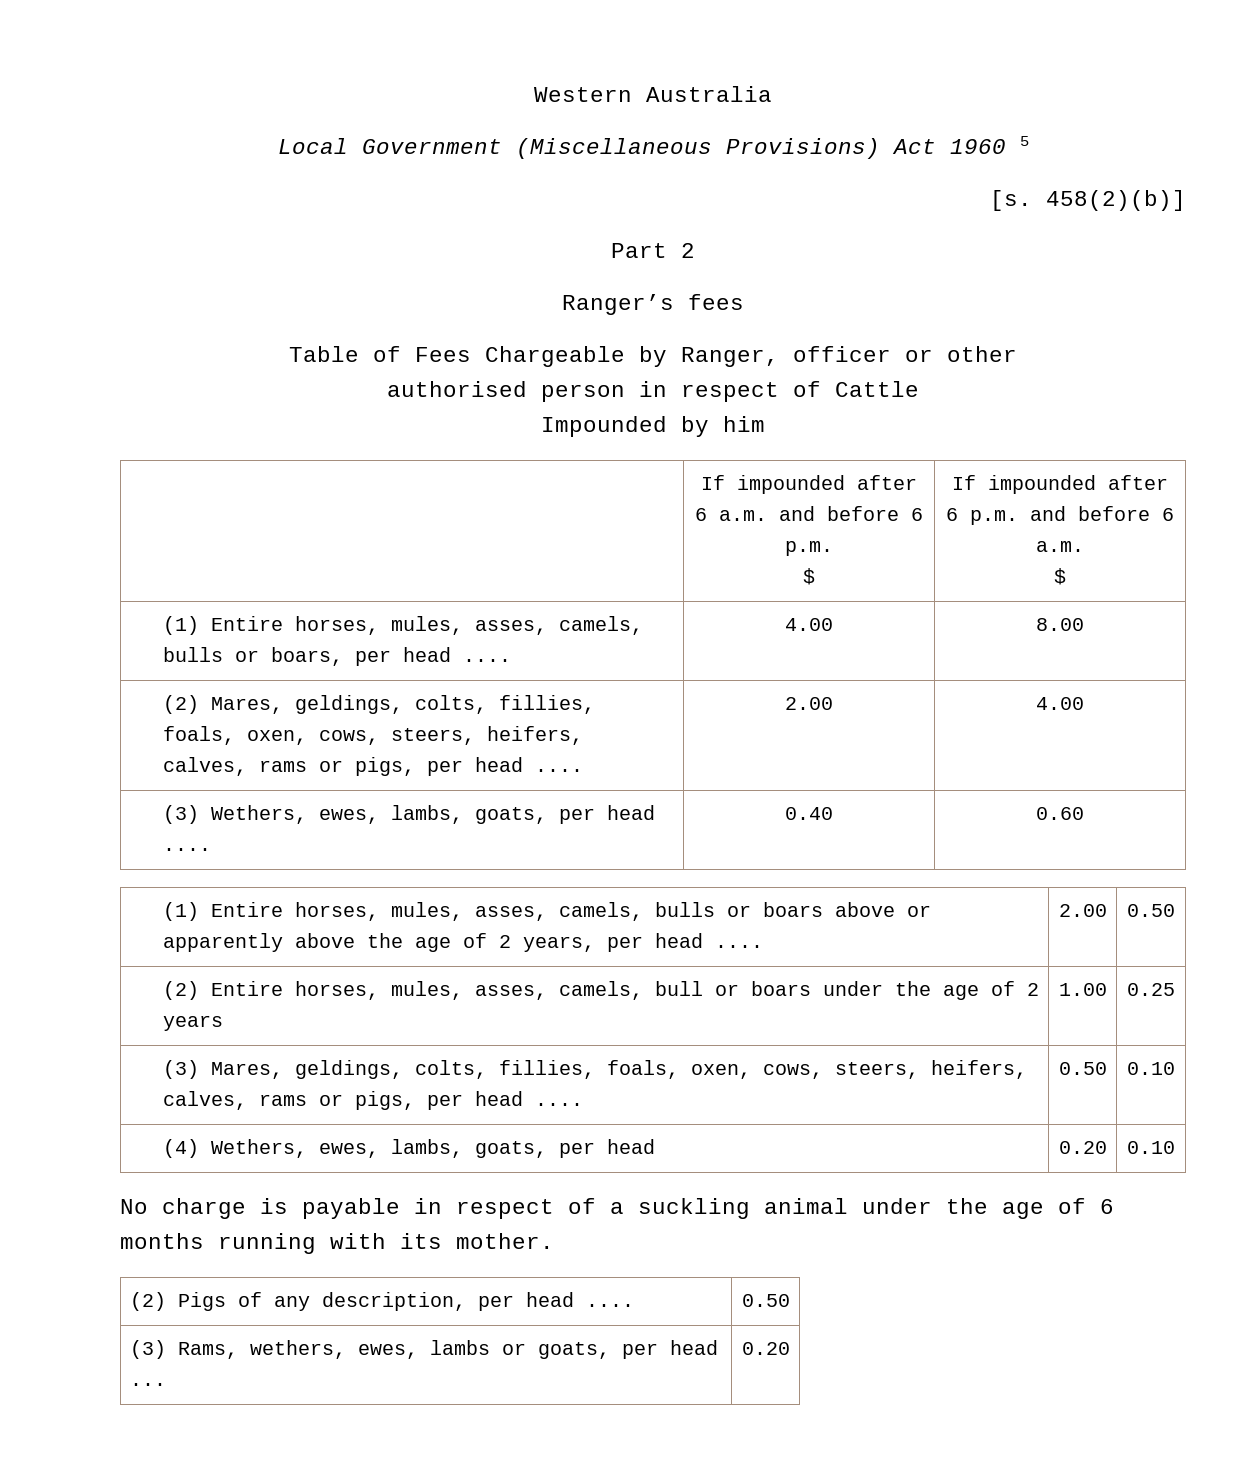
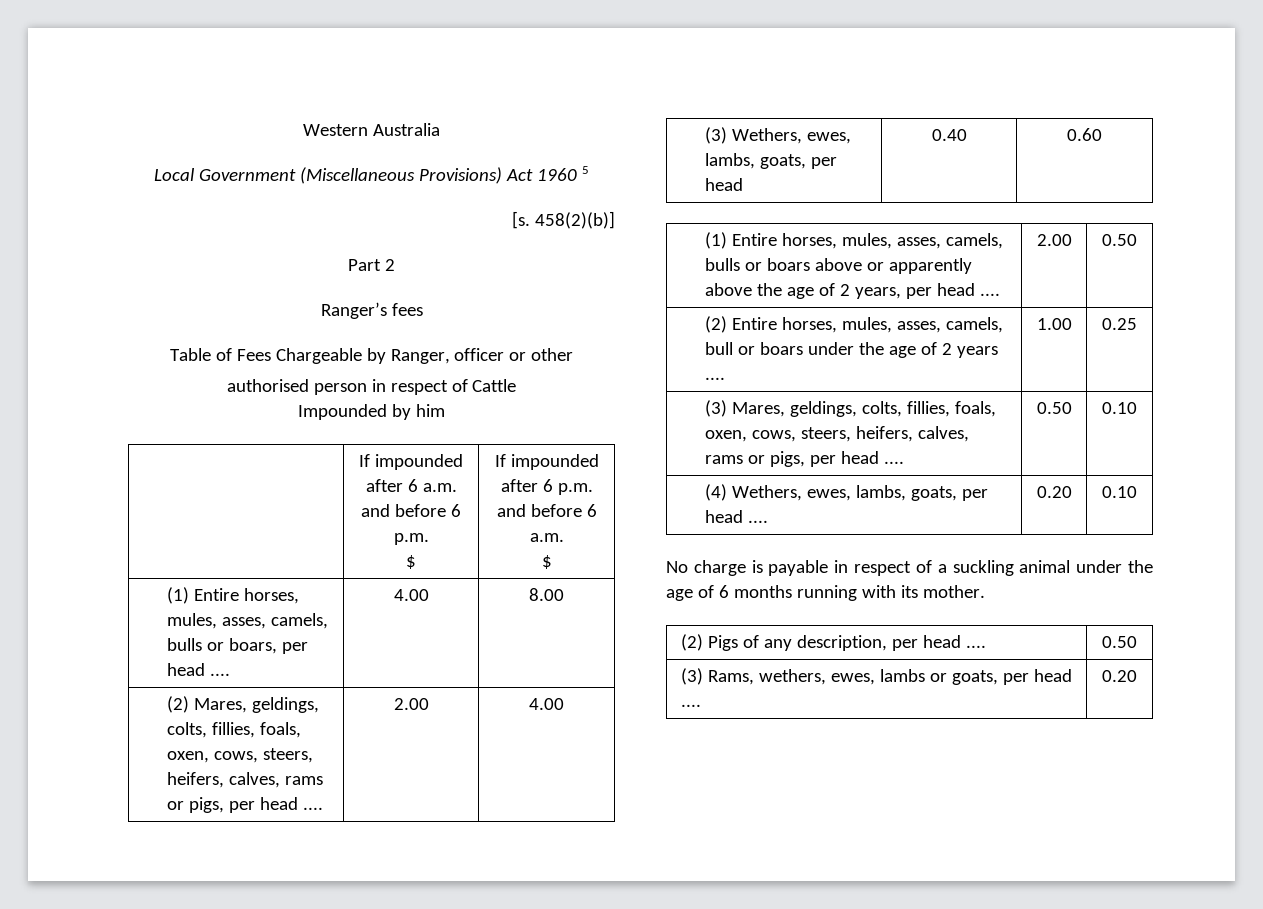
- (3) Wethers, ewes, lambs, goats, per head .... | 0.40 | 0.60
+ (3) Wethers, ewes, lambs, goats, per head | 0.40 | 0.60
- (2) Entire horses, mules, asses, camels, bull or boars under the age of 2 years | 1.00 | 0.25
+ (2) Entire horses, mules, asses, camels, bull or boars under the age of 2 years .... | 1.00 | 0.25
- (4) Wethers, ewes, lambs, goats, per head | 0.20 | 0.10
+ (4) Wethers, ewes, lambs, goats, per head .... | 0.20 | 0.10
- (3) Rams, wethers, ewes, lambs or goats, per head ... | 0.20
+ (3) Rams, wethers, ewes, lambs or goats, per head .... | 0.20

